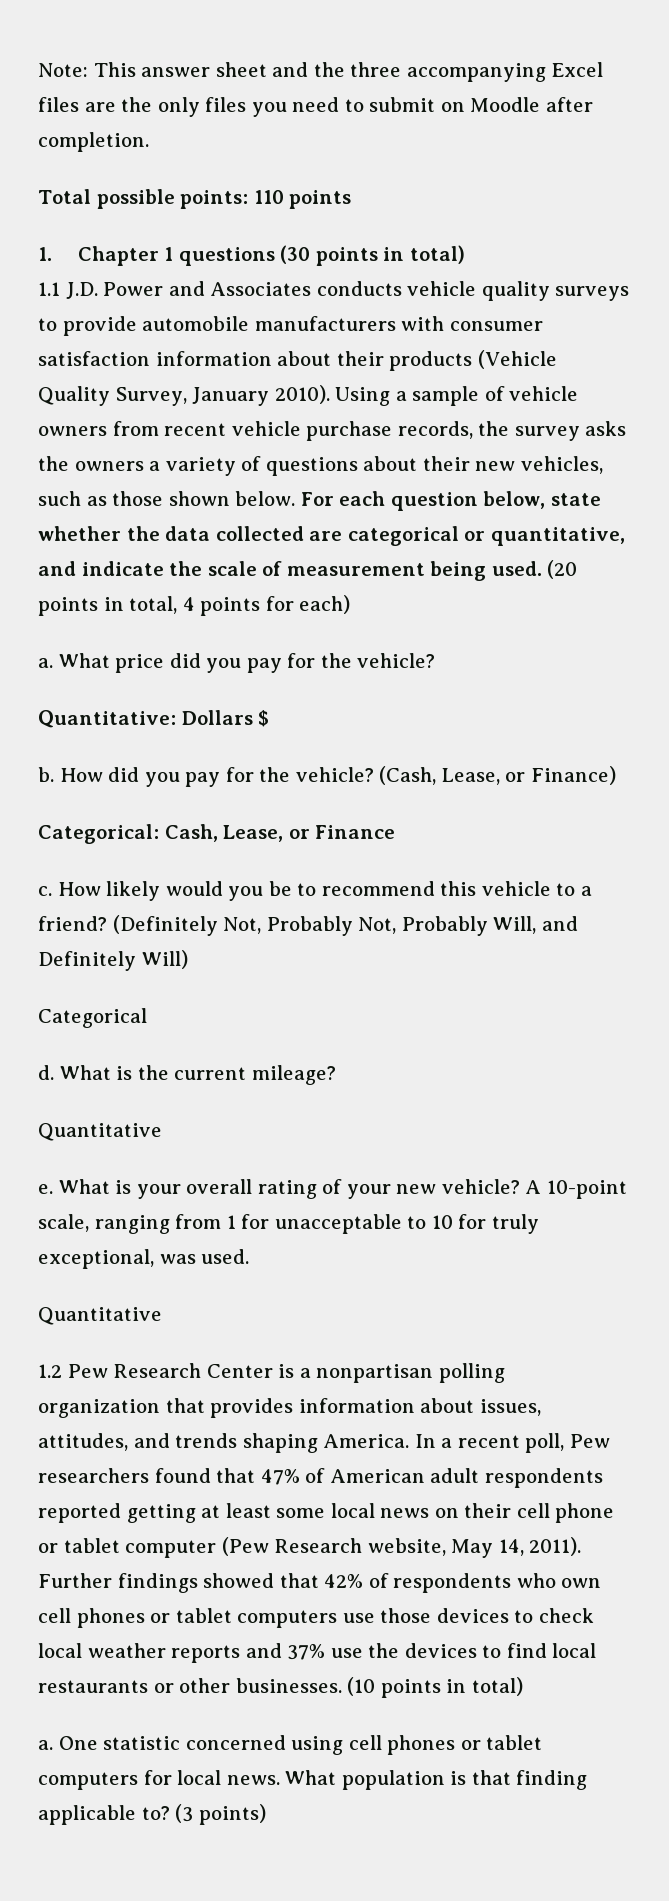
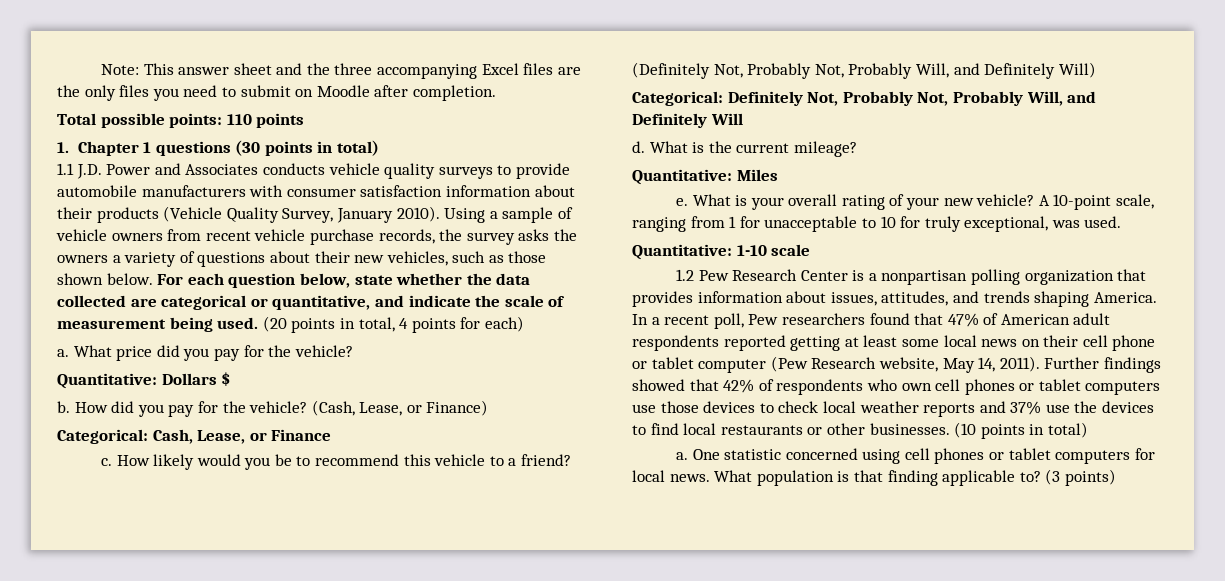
- Categorical
+ Categorical: Definitely Not, Probably Not, Probably Will, and Definitely Will
  What is the current mileage?
- Quantitative
+ Quantitative: Miles
  A 10-point scale, ranging from 1 for unacceptable to 10 for truly exceptional, was used.
- Quantitative
+ Quantitative: 1-10 scale

